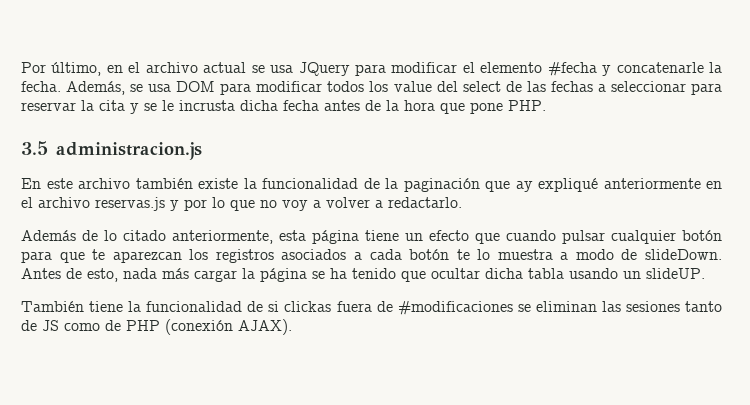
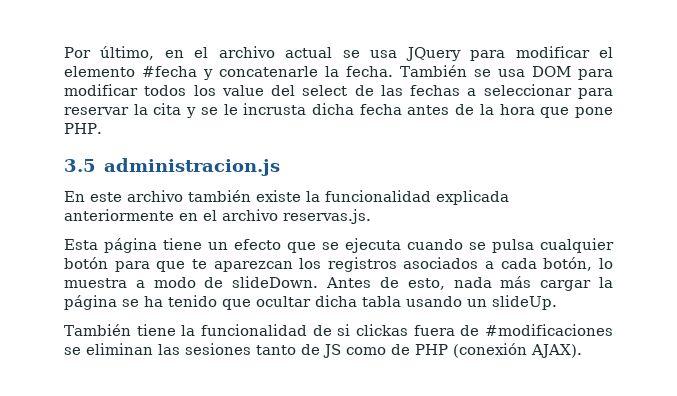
- Además, se usa DOM para modificar todos los value del select de las fechas a seleccionar para reservar la cita y se le incrusta dicha fecha antes de la hora que pone PHP.
+ También se usa DOM para modificar todos los value del select de las fechas a seleccionar para reservar la cita y se le incrusta dicha fecha antes de la hora que pone PHP.
- En este archivo también existe la funcionalidad de la paginación que ay expliqué anteriormente en el archivo reservas.js y por lo que no voy a volver a redactarlo.
- Además de lo citado anteriormente, esta página tiene un efecto que cuando pulsar cualquier botón para que te aparezcan los registros asociados a cada botón te lo muestra a modo de slideDown.
+ En este archivo también existe la funcionalidad explicada anteriormente en el archivo reservas.js.
+ Esta página tiene un efecto que se ejecuta cuando se pulsa cualquier botón para que te aparezcan los registros asociados a cada botón, lo muestra a modo de slideDown.
- Antes de esto, nada más cargar la página se ha tenido que ocultar dicha tabla usando un slideUP.
+ Antes de esto, nada más cargar la página se ha tenido que ocultar dicha tabla usando un slideUp.

